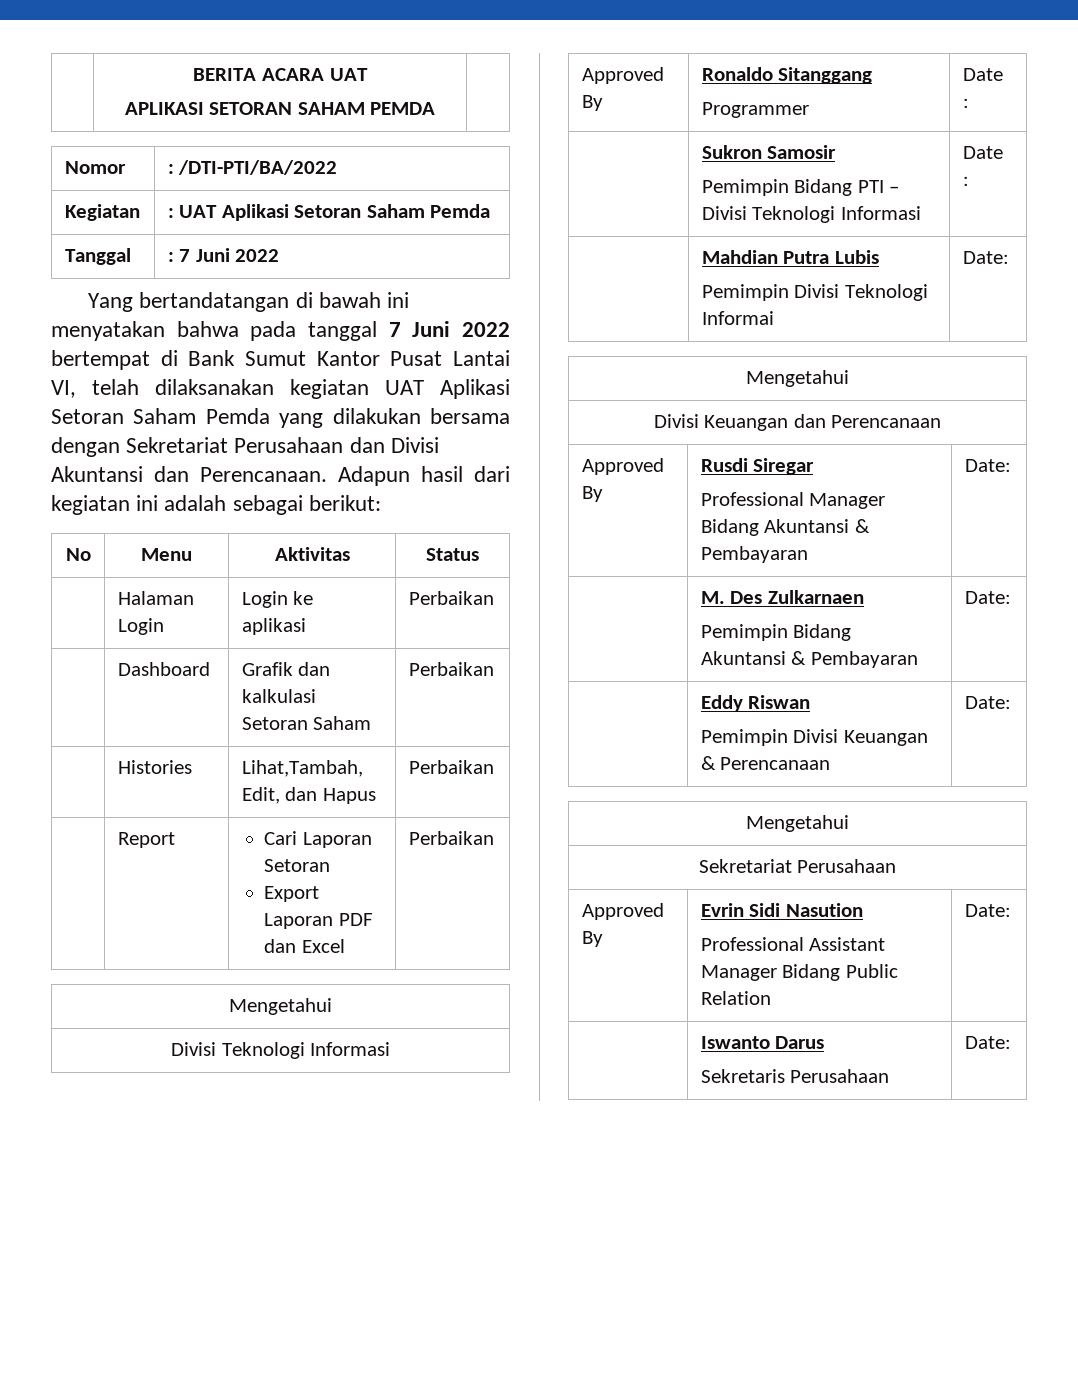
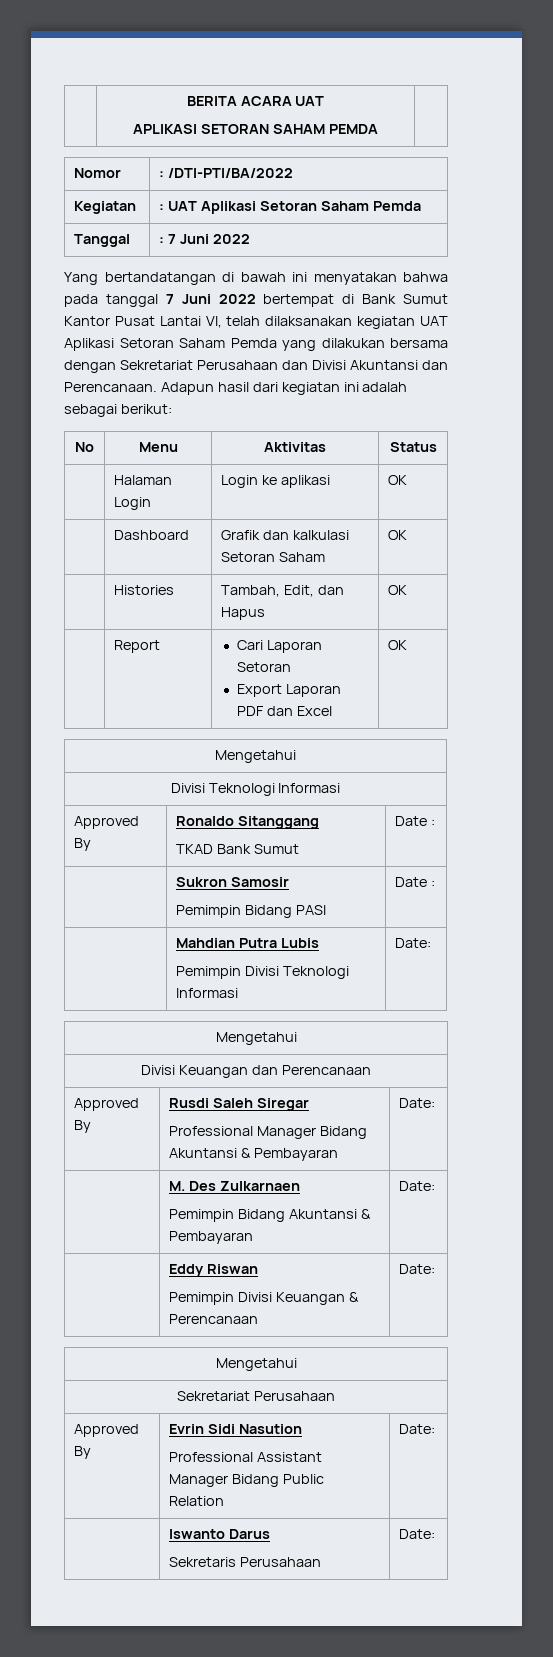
- | Halaman Login | Login ke aplikasi | Perbaikan
+ | Halaman Login | Login ke aplikasi | OK
- | Dashboard | Grafik dan kalkulasi Setoran Saham | Perbaikan
+ | Dashboard | Grafik dan kalkulasi Setoran Saham | OK
- | Histories | Lihat,Tambah, Edit, dan Hapus | Perbaikan
+ | Histories | Tambah, Edit, dan Hapus | OK
  | Report | Cari Laporan Setoran
- Export Laporan PDF dan Excel | Perbaikan
+ Export Laporan PDF dan Excel | OK
  Approved By | Ronaldo Sitanggang
- Programmer | Date :
+ TKAD Bank Sumut | Date :
  | Sukron Samosir
- Pemimpin Bidang PTI – Divisi Teknologi Informasi | Date :
+ Pemimpin Bidang PASI | Date :
  | Mahdian Putra Lubis
- Pemimpin Divisi Teknologi Informai | Date:
+ Pemimpin Divisi Teknologi Informasi | Date:
- Approved By | Rusdi Siregar
+ Approved By | Rusdi Saleh Siregar

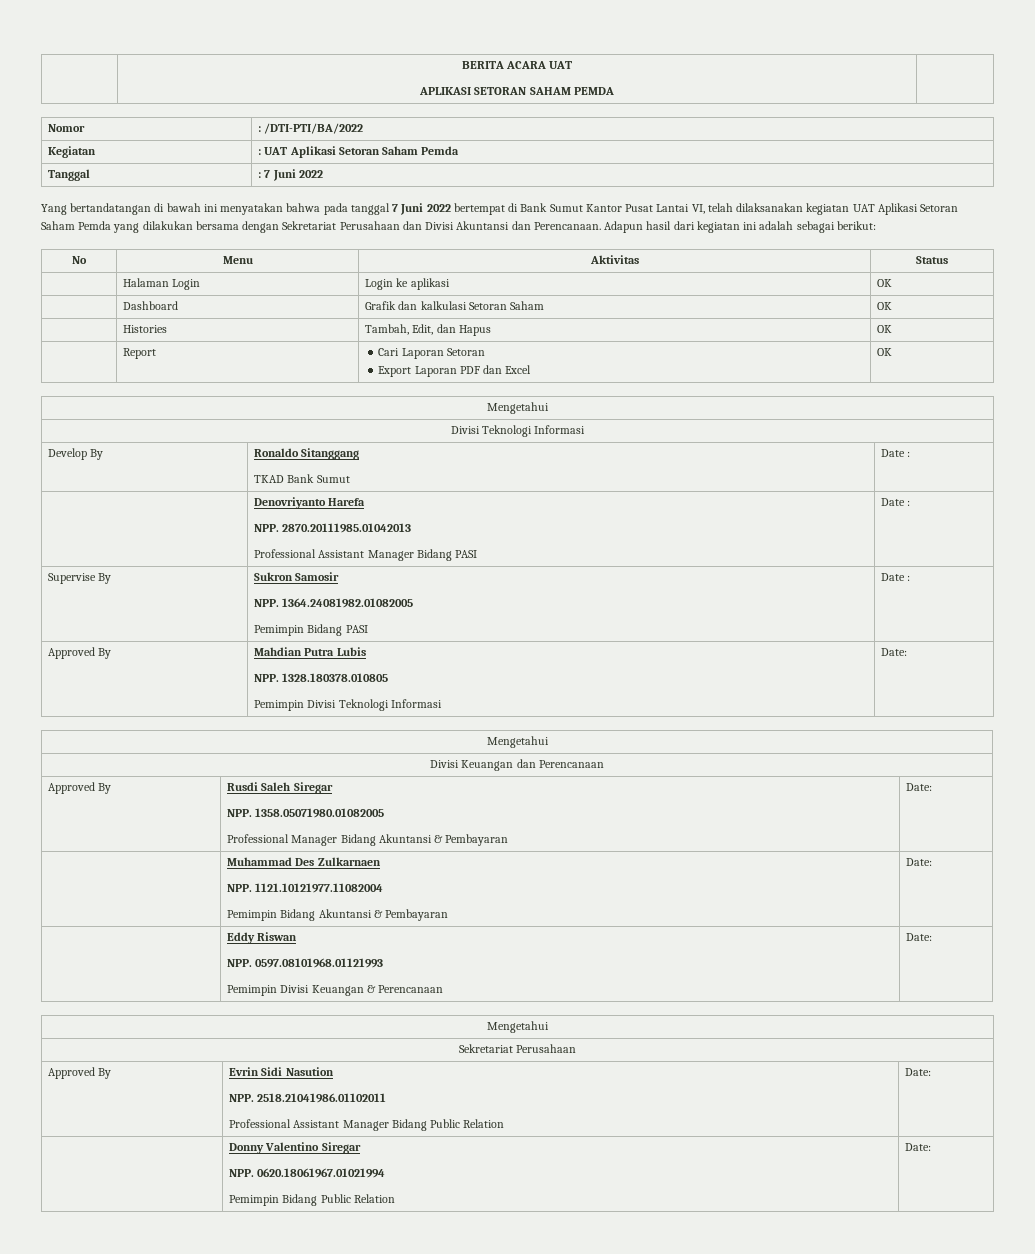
- Approved By | Ronaldo Sitanggang
+ Develop By | Ronaldo Sitanggang
- | Sukron Samosir
+ | Denovriyanto Harefa
+ NPP. 2870.20111985.01042013
+ Professional Assistant Manager Bidang PASI | Date :
+ Supervise By | Sukron Samosir
+ NPP. 1364.24081982.01082005
- | Mahdian Putra Lubis
+ Approved By | Mahdian Putra Lubis
+ NPP. 1328.180378.010805
  Approved By | Rusdi Saleh Siregar
+ NPP. 1358.05071980.01082005
- | M. Des Zulkarnaen
+ | Muhammad Des Zulkarnaen
+ NPP. 1121.10121977.11082004
  | Eddy Riswan
+ NPP. 0597.08101968.01121993
  Approved By | Evrin Sidi Nasution
+ NPP. 2518.21041986.01102011
- | Iswanto Darus
- Sekretaris Perusahaan | Date:
+ | Donny Valentino Siregar
+ NPP. 0620.18061967.01021994
+ Pemimpin Bidang Public Relation | Date:

